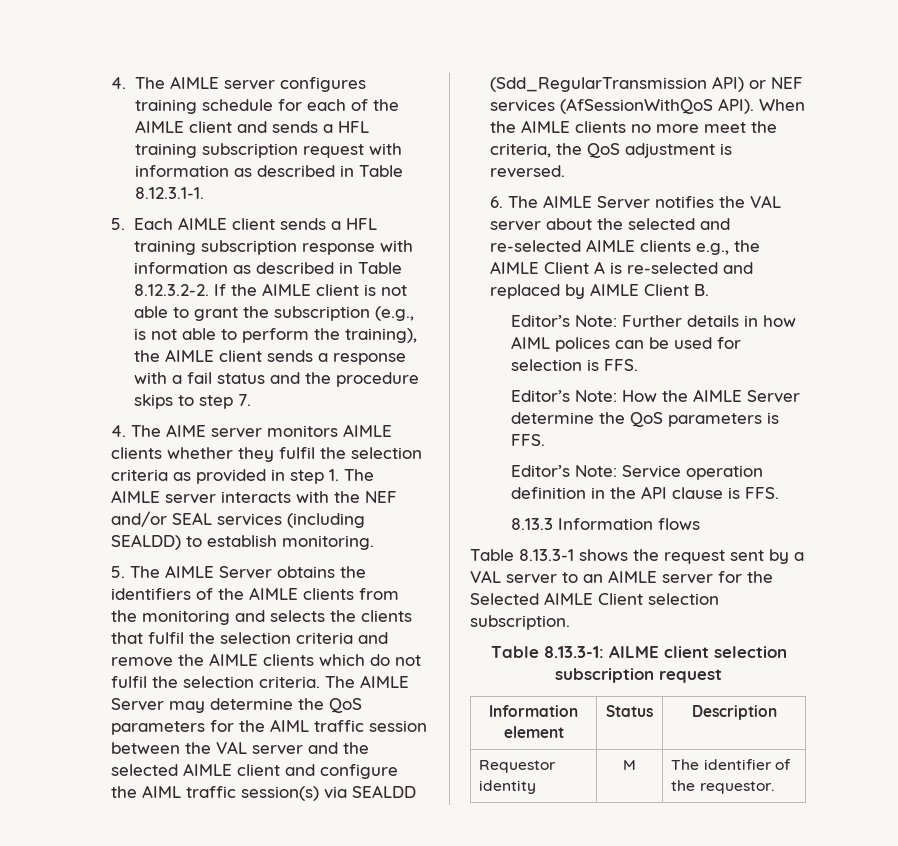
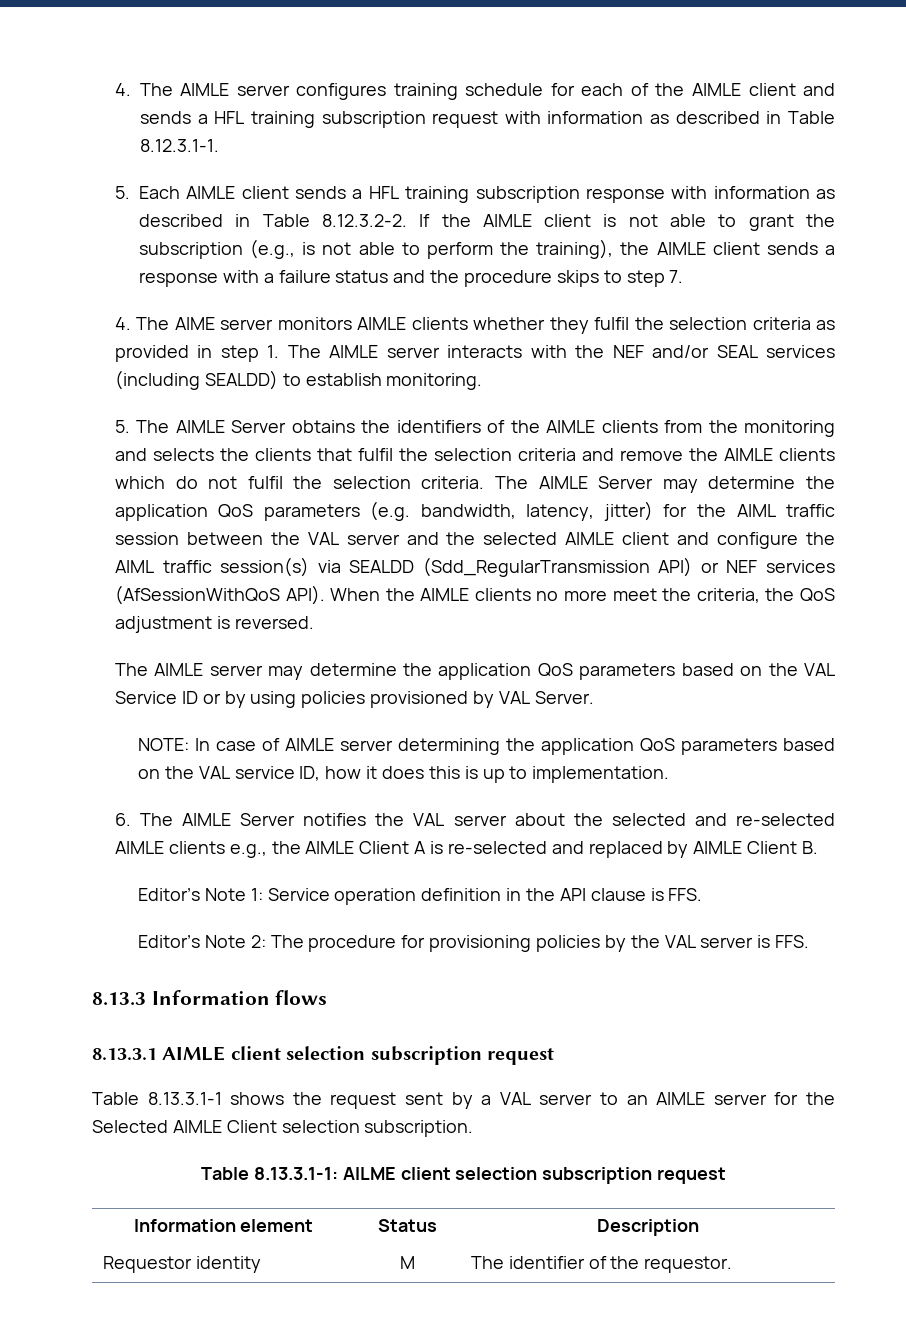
- 5. Each AIMLE client sends a HFL training subscription response with information as described in Table 8.12.3.2-2. If the AIMLE client is not able to grant the subscription (e.g., is not able to perform the training), the AIMLE client sends a response with a fail status and the procedure skips to step 7.
+ 5. Each AIMLE client sends a HFL training subscription response with information as described in Table 8.12.3.2-2. If the AIMLE client is not able to grant the subscription (e.g., is not able to perform the training), the AIMLE client sends a response with a failure status and the procedure skips to step 7.
- The AIMLE Server may determine the QoS parameters for the AIML traffic session between the VAL server and the selected AIMLE client and configure the AIML traffic session(s) via SEALDD (Sdd_RegularTransmission API) or NEF services (AfSessionWithQoS API).
+ The AIMLE Server may determine the application QoS parameters (e.g. bandwidth, latency, jitter) for the AIML traffic session between the VAL server and the selected AIMLE client and configure the AIML traffic session(s) via SEALDD (Sdd_RegularTransmission API) or NEF services (AfSessionWithQoS API).
+ The AIMLE server may determine the application QoS parameters based on the VAL Service ID or by using policies provisioned by VAL Server.
+ NOTE: In case of AIMLE server determining the application QoS parameters based on the VAL service ID, how it does this is up to implementation.
- Editor’s Note: Further details in how AIML polices can be used for selection is FFS.
- Editor’s Note: How the AIMLE Server determine the QoS parameters is FFS.
- Editor’s Note: Service operation definition in the API clause is FFS.
+ Editor’s Note 1: Service operation definition in the API clause is FFS.
+ Editor’s Note 2: The procedure for provisioning policies by the VAL server is FFS.
  8.13.3 Information flows
- Table 8.13.3-1 shows the request sent by a VAL server to an AIMLE server for the Selected AIMLE Client selection subscription.
+ 8.13.3.1 AIMLE client selection subscription request
+ Table 8.13.3.1-1 shows the request sent by a VAL server to an AIMLE server for the Selected AIMLE Client selection subscription.
- Table 8.13.3-1: AILME client selection subscription request
+ Table 8.13.3.1-1: AILME client selection subscription request

